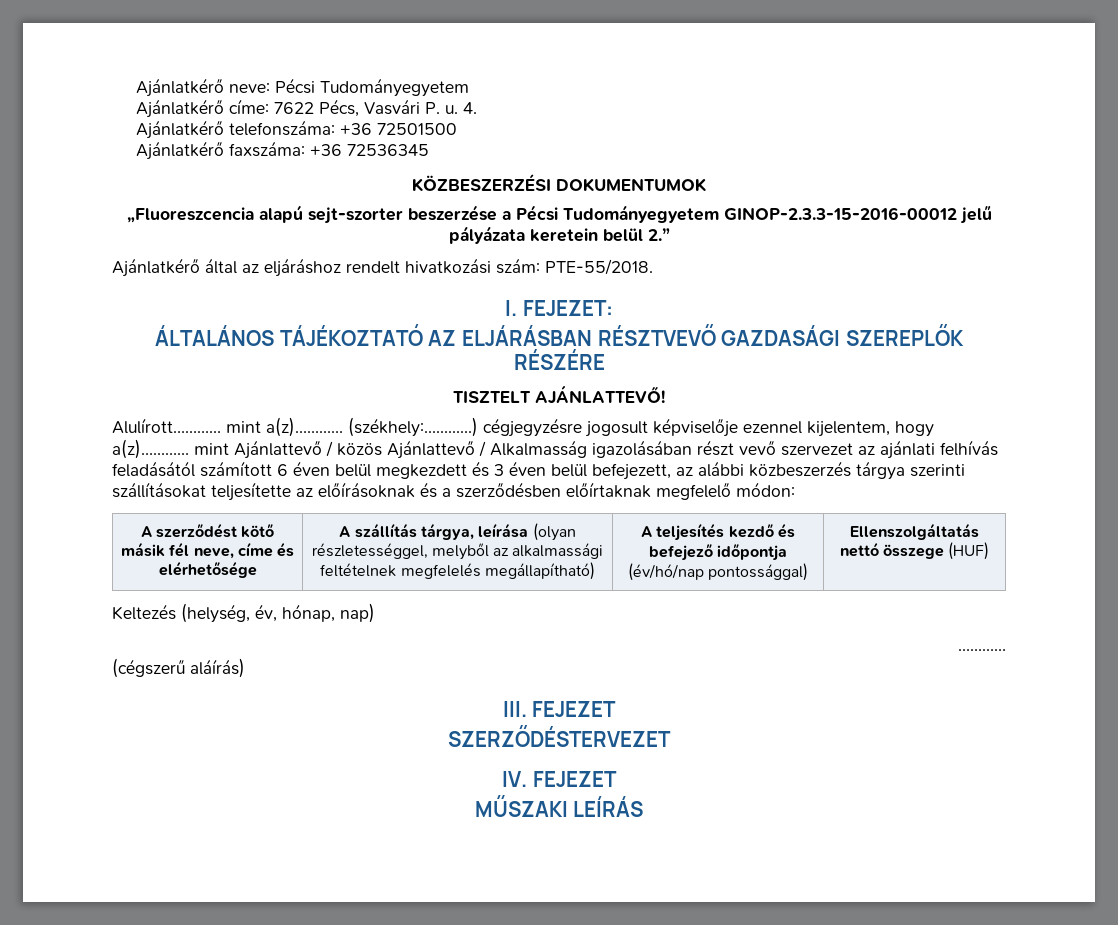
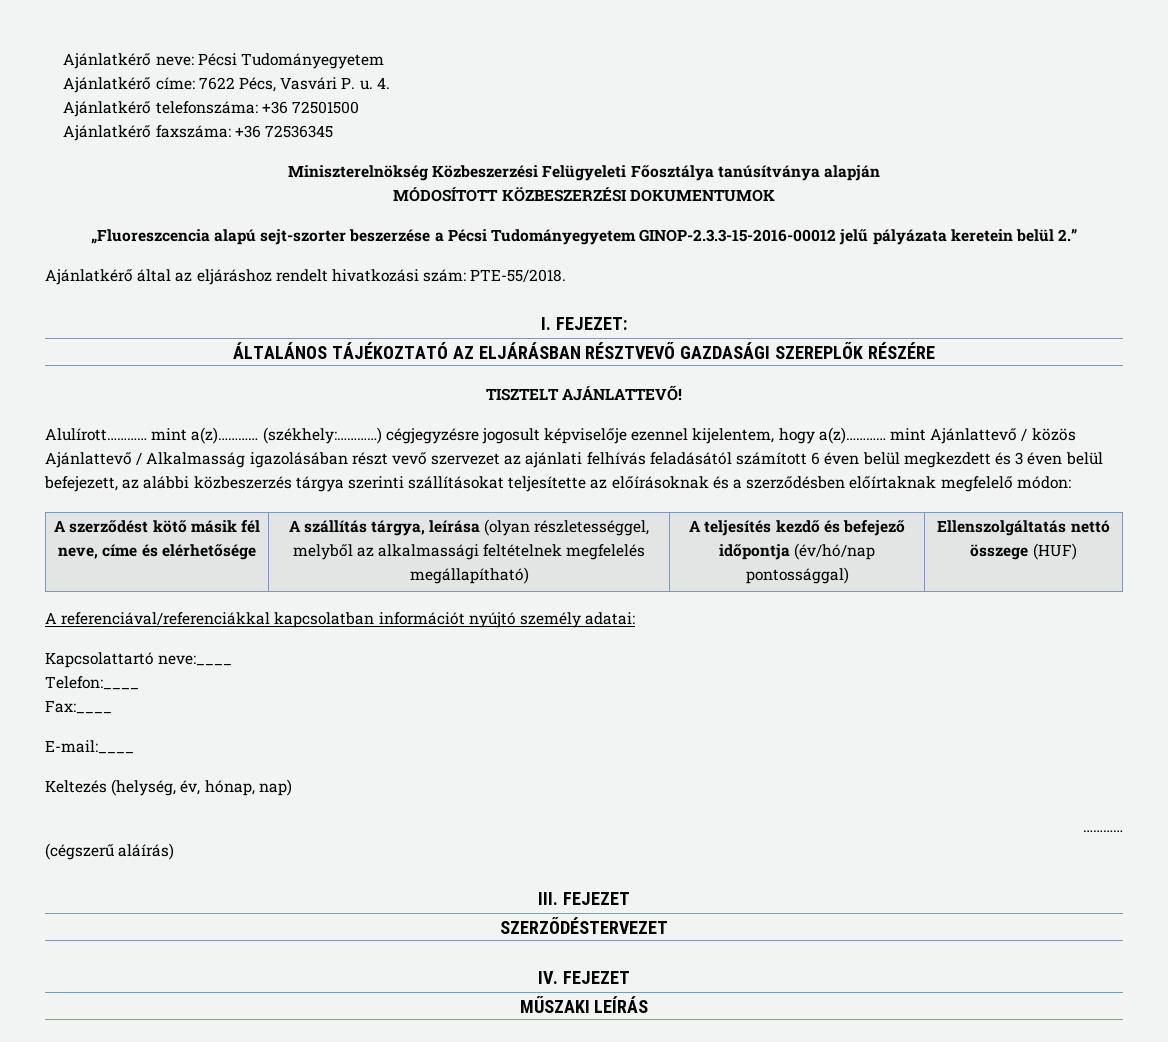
- KÖZBESZERZÉSI DOKUMENTUMOK
+ Miniszterelnökség Közbeszerzési Felügyeleti Főosztálya tanúsítványa alapján
+ MÓDOSÍTOTT KÖZBESZERZÉSI DOKUMENTUMOK
+ A referenciával/referenciákkal kapcsolatban információt nyújtó személy adatai:
+ Kapcsolattartó neve:____
+ Telefon:____
+ Fax:____
+ E-mail:____

